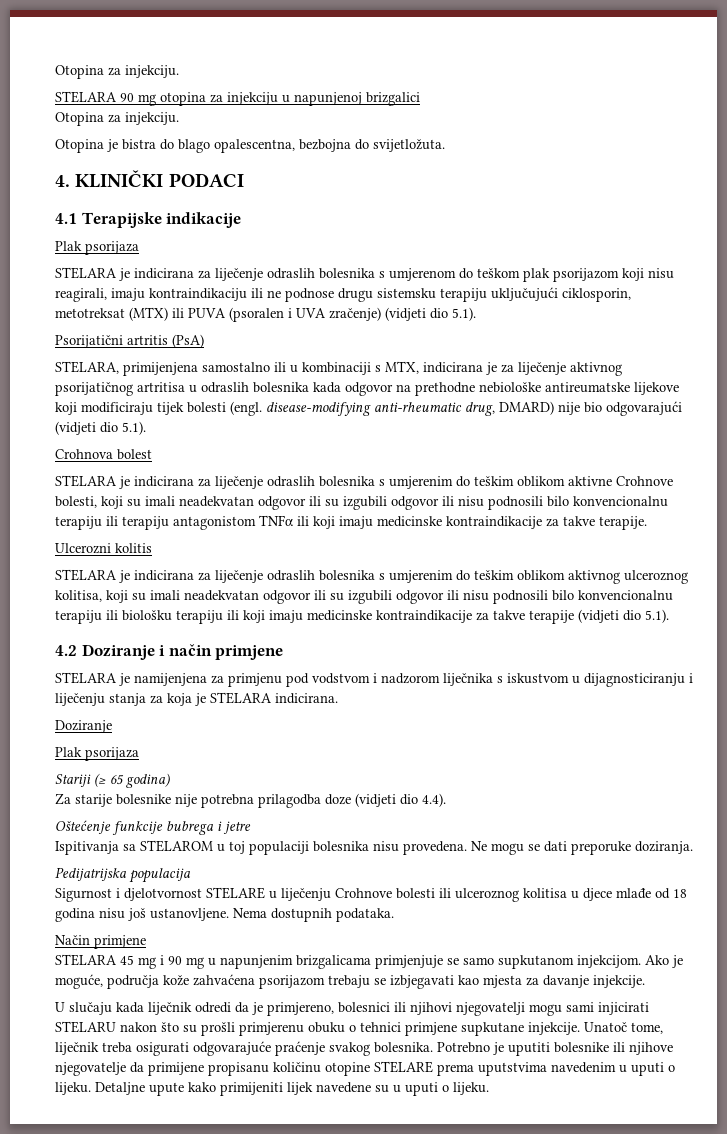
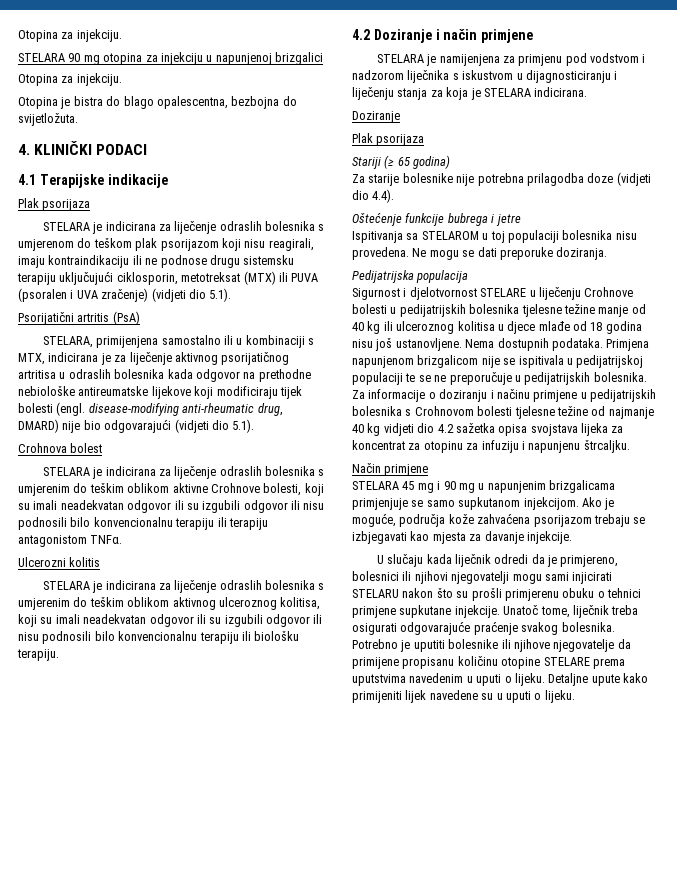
- STELARA je indicirana za liječenje odraslih bolesnika s umjerenim do teškim oblikom aktivne Crohnove bolesti, koji su imali neadekvatan odgovor ili su izgubili odgovor ili nisu podnosili bilo konvencionalnu terapiju ili terapiju antagonistom TNFα ili koji imaju medicinske kontraindikacije za takve terapije.
+ STELARA je indicirana za liječenje odraslih bolesnika s umjerenim do teškim oblikom aktivne Crohnove bolesti, koji su imali neadekvatan odgovor ili su izgubili odgovor ili nisu podnosili bilo konvencionalnu terapiju ili terapiju antagonistom TNFα.
- STELARA je indicirana za liječenje odraslih bolesnika s umjerenim do teškim oblikom aktivnog ulceroznog kolitisa, koji su imali neadekvatan odgovor ili su izgubili odgovor ili nisu podnosili bilo konvencionalnu terapiju ili biološku terapiju ili koji imaju medicinske kontraindikacije za takve terapije (vidjeti dio 5.1).
+ STELARA je indicirana za liječenje odraslih bolesnika s umjerenim do teškim oblikom aktivnog ulceroznog kolitisa, koji su imali neadekvatan odgovor ili su izgubili odgovor ili nisu podnosili bilo konvencionalnu terapiju ili biološku terapiju.
- Sigurnost i djelotvornost STELARE u liječenju Crohnove bolesti ili ulceroznog kolitisa u djece mlađe od 18 godina nisu još ustanovljene.
+ Sigurnost i djelotvornost STELARE u liječenju Crohnove bolesti u pedijatrijskih bolesnika tjelesne težine manje od 40 kg ili ulceroznog kolitisa u djece mlađe od 18 godina nisu još ustanovljene.
+ Primjena napunjenom brizgalicom nije se ispitivala u pedijatrijskoj populaciji te se ne preporučuje u pedijatrijskih bolesnika. Za informacije o doziranju i načinu primjene u pedijatrijskih bolesnika s Crohnovom bolesti tjelesne težine od najmanje 40 kg vidjeti dio 4.2 sažetka opisa svojstava lijeka za koncentrat za otopinu za infuziju i napunjenu štrcaljku.

